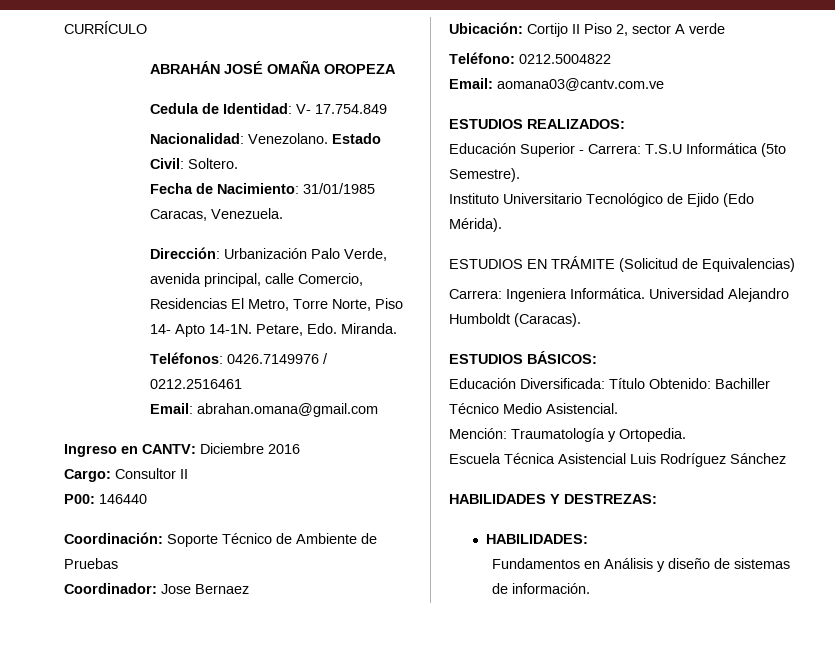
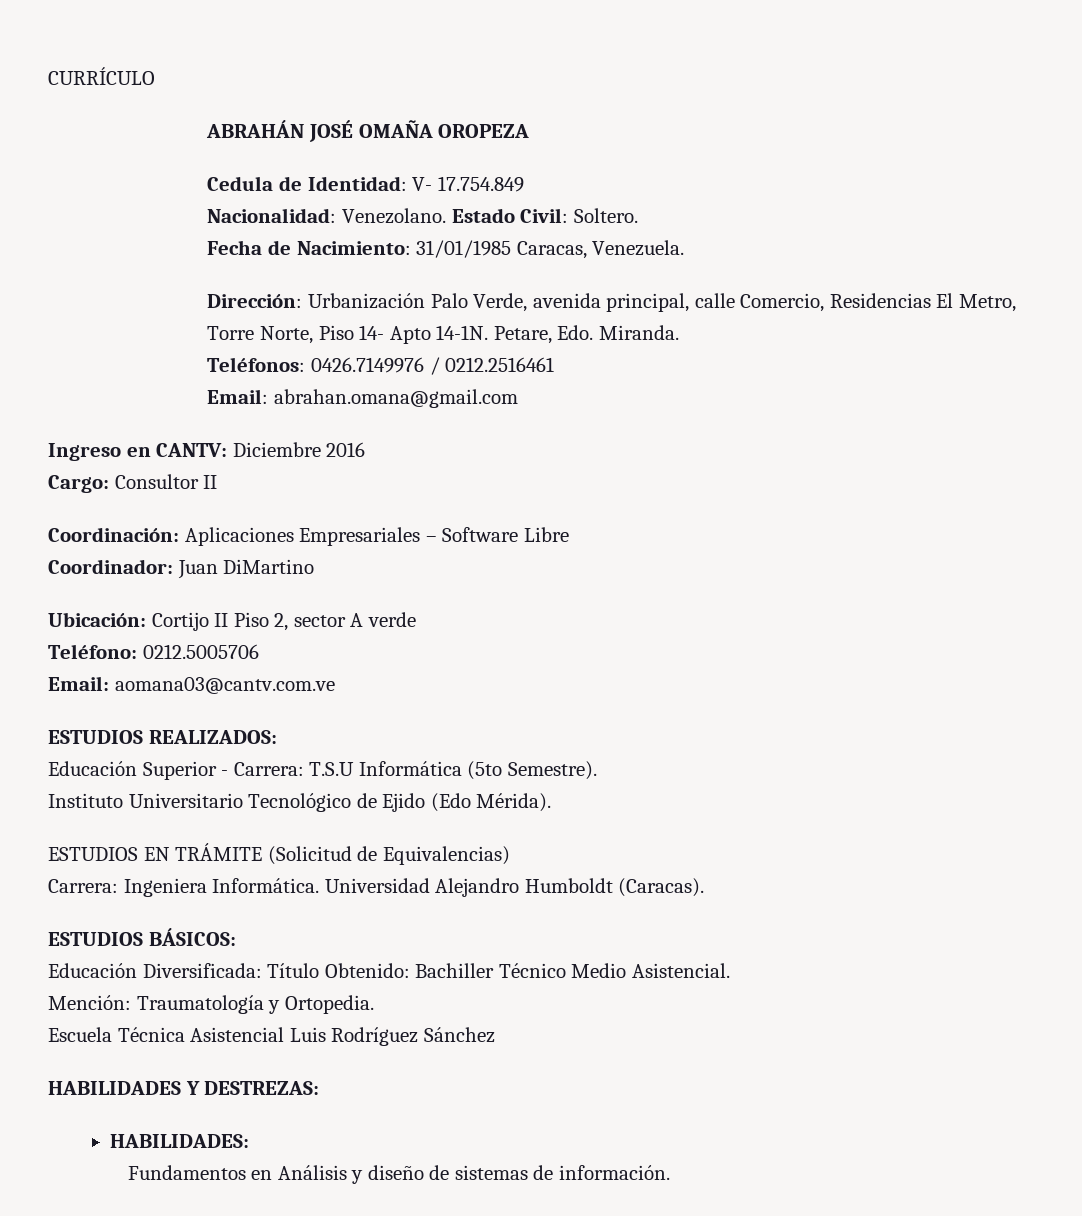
- P00: 146440
- Coordinación: Soporte Técnico de Ambiente de Pruebas
+ Coordinación: Aplicaciones Empresariales – Software Libre
- Coordinador: Jose Bernaez
+ Coordinador: Juan DiMartino
- Teléfono: 0212.5004822
+ Teléfono: 0212.5005706

